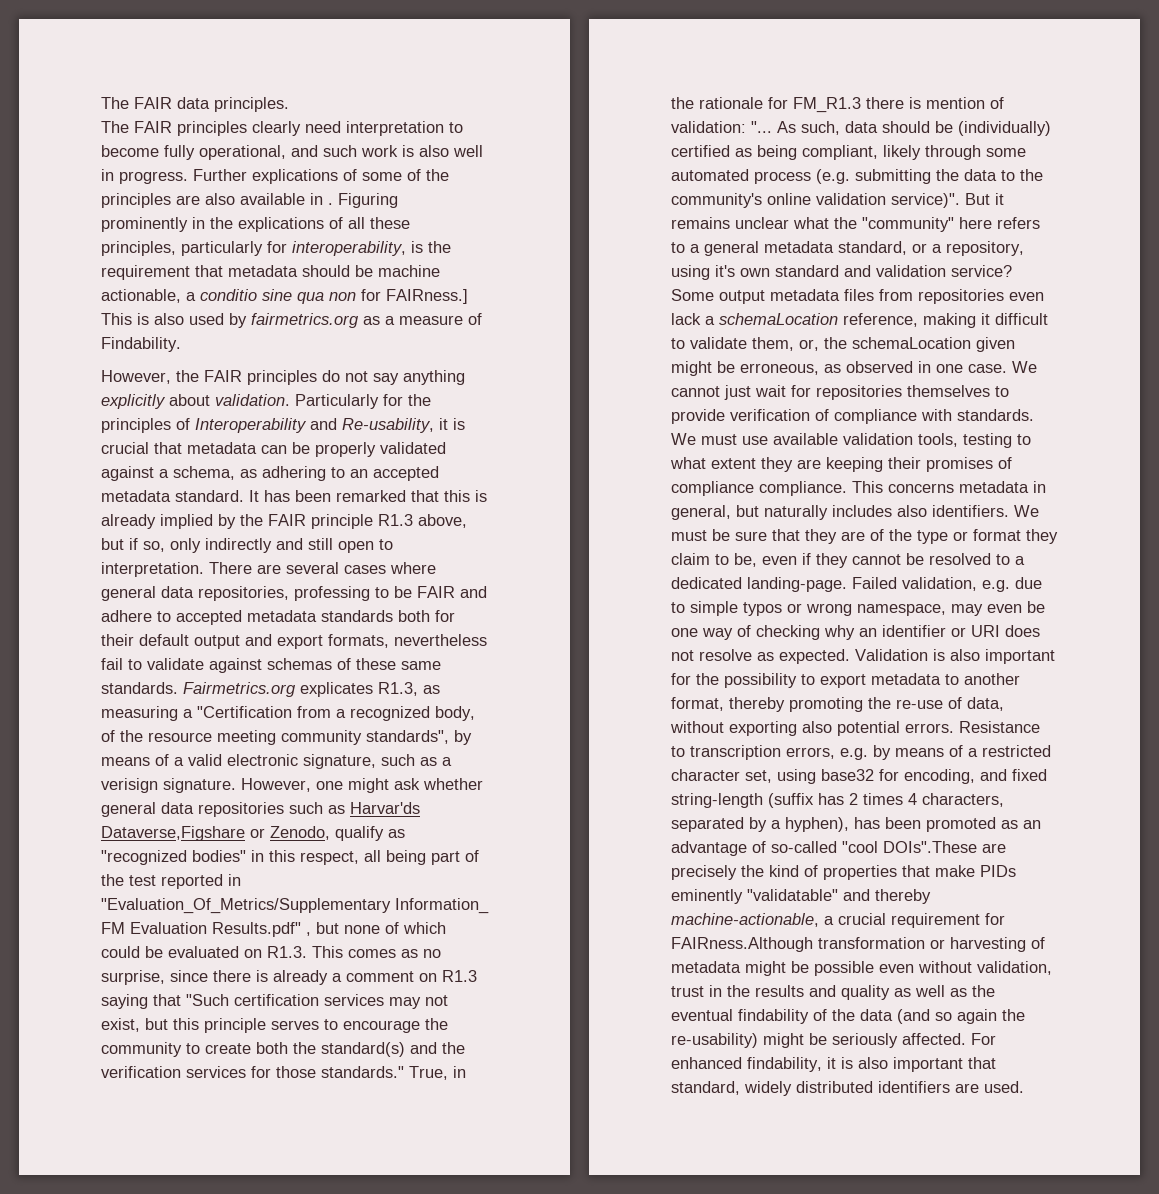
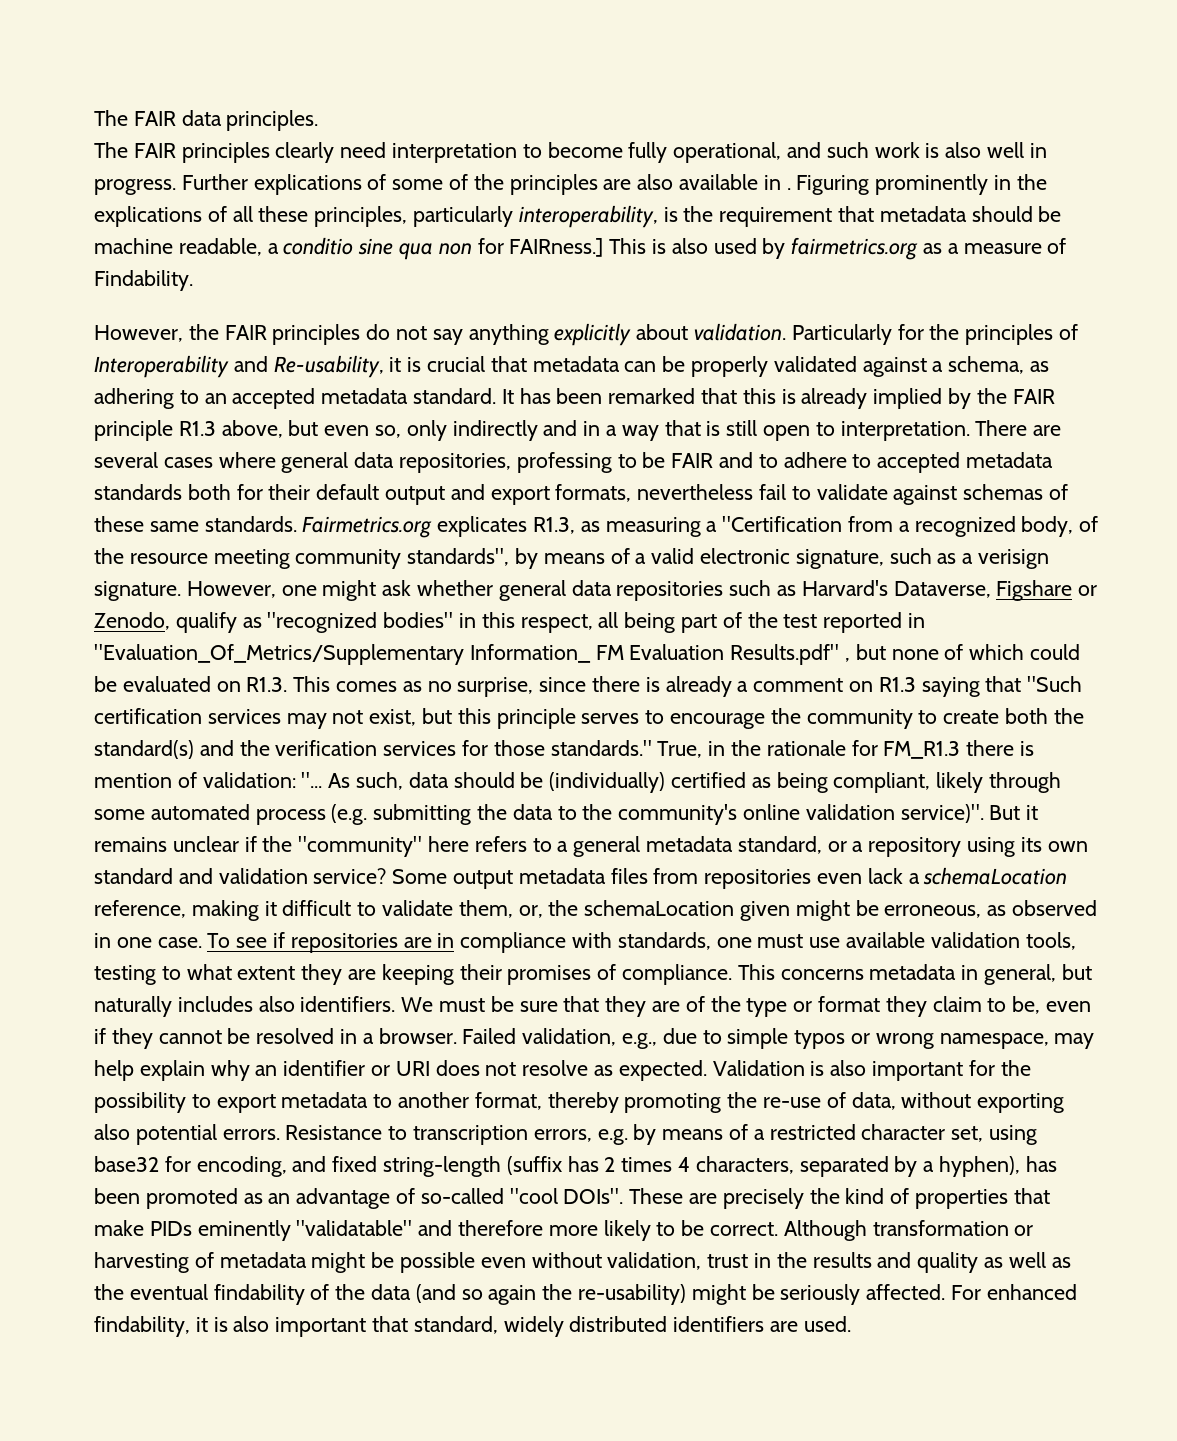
- Figuring prominently in the explications of all these principles, particularly for interoperability, is the requirement that metadata should be machine actionable, a conditio sine qua non for FAIRness.]
+ Figuring prominently in the explications of all these principles, particularly interoperability, is the requirement that metadata should be machine readable, a conditio sine qua non for FAIRness.]
- It has been remarked that this is already implied by the FAIR principle R1.3 above, but if so, only indirectly and still open to interpretation.
+ It has been remarked that this is already implied by the FAIR principle R1.3 above, but even so, only indirectly and in a way that is still open to interpretation.
- There are several cases where general data repositories, professing to be FAIR and adhere to accepted metadata standards both for their default output and export formats, nevertheless fail to validate against schemas of these same standards.
+ There are several cases where general data repositories, professing to be FAIR and to adhere to accepted metadata standards both for their default output and export formats, nevertheless fail to validate against schemas of these same standards.
- However, one might ask whether general data repositories such as Harvar'ds Dataverse,Figshare or Zenodo, qualify as "recognized bodies" in this respect, all being part of the test reported in "Evaluation_Of_Metrics/Supplementary Information_ FM Evaluation Results.pdf" , but none of which could be evaluated on R1.3. This comes as no surprise, since there is already a comment on R1.3 saying that "Such certification services may not exist, but this principle serves to encourage the community to create both the standard(s) and the verification services for those standards."
+ However, one might ask whether general data repositories such as Harvard's Dataverse, Figshare or Zenodo, qualify as "recognized bodies" in this respect, all being part of the test reported in "Evaluation_Of_Metrics/Supplementary Information_ FM Evaluation Results.pdf" , but none of which could be evaluated on R1.3. This comes as no surprise, since there is already a comment on R1.3 saying that "Such certification services may not exist, but this principle serves to encourage the community to create both the standard(s) and the verification services for those standards."
- But it remains unclear what the "community" here refers to a general metadata standard, or a repository, using it's own standard and validation service?
+ But it remains unclear if the "community" here refers to a general metadata standard, or a repository using its own standard and validation service?
- We cannot just wait for repositories themselves to provide verification of compliance with standards. We must use available validation tools, testing to what extent they are keeping their promises of compliance compliance.
+ To see if repositories are in compliance with standards, one must use available validation tools, testing to what extent they are keeping their promises of compliance.
- We must be sure that they are of the type or format they claim to be, even if they cannot be resolved to a dedicated landing-page.
+ We must be sure that they are of the type or format they claim to be, even if they cannot be resolved in a browser.
- Failed validation, e.g. due to simple typos or wrong namespace, may even be one way of checking why an identifier or URI does not resolve as expected.
+ Failed validation, e.g., due to simple typos or wrong namespace, may help explain why an identifier or URI does not resolve as expected.
- Resistance to transcription errors, e.g. by means of a restricted character set, using base32 for encoding, and fixed string-length (suffix has 2 times 4 characters, separated by a hyphen), has been promoted as an advantage of so-called "cool DOIs".These are precisely the kind of properties that make PIDs eminently "validatable" and thereby machine-actionable, a crucial requirement for FAIRness.Although transformation or harvesting of metadata might be possible even without validation, trust in the results and quality as well as the eventual findability of the data (and so again the re-usability) might be seriously affected.
+ Resistance to transcription errors, e.g. by means of a restricted character set, using base32 for encoding, and fixed string-length (suffix has 2 times 4 characters, separated by a hyphen), has been promoted as an advantage of so-called "cool DOIs". These are precisely the kind of properties that make PIDs eminently "validatable" and therefore more likely to be correct. Although transformation or harvesting of metadata might be possible even without validation, trust in the results and quality as well as the eventual findability of the data (and so again the re-usability) might be seriously affected.

